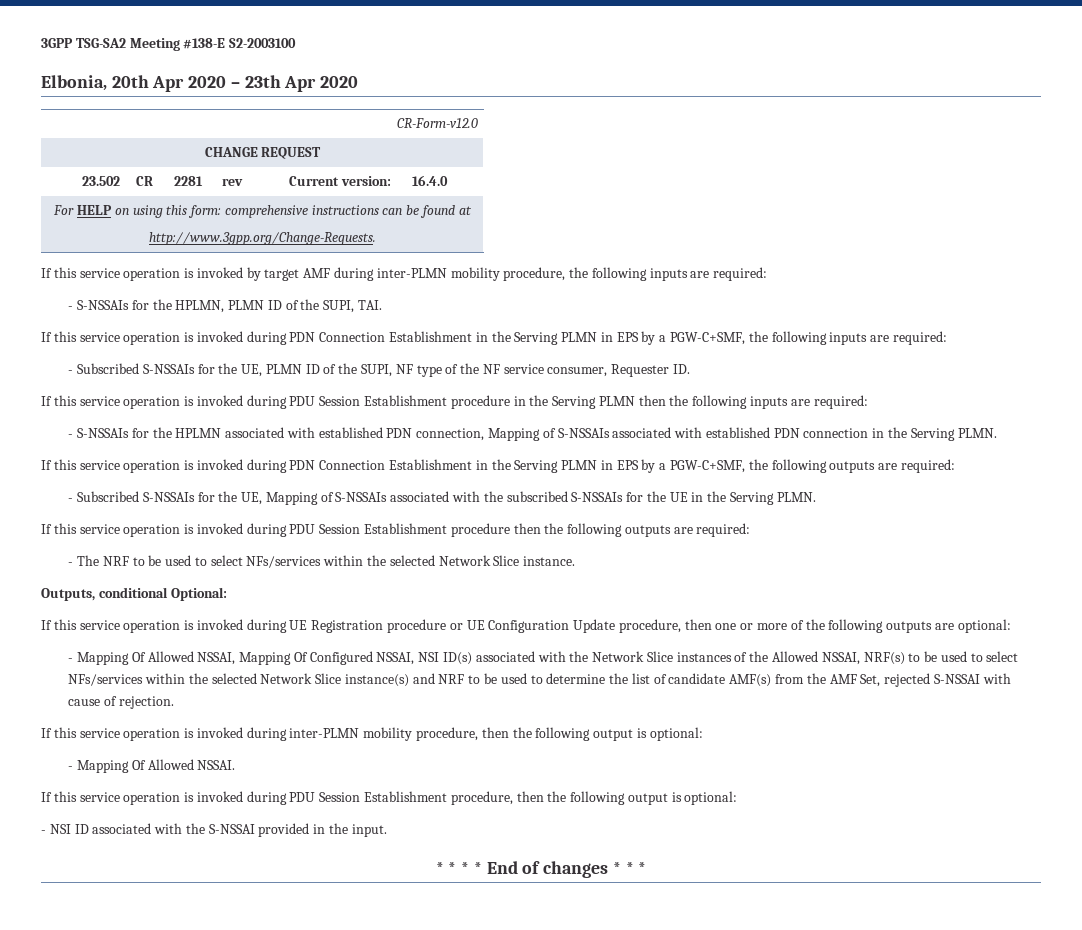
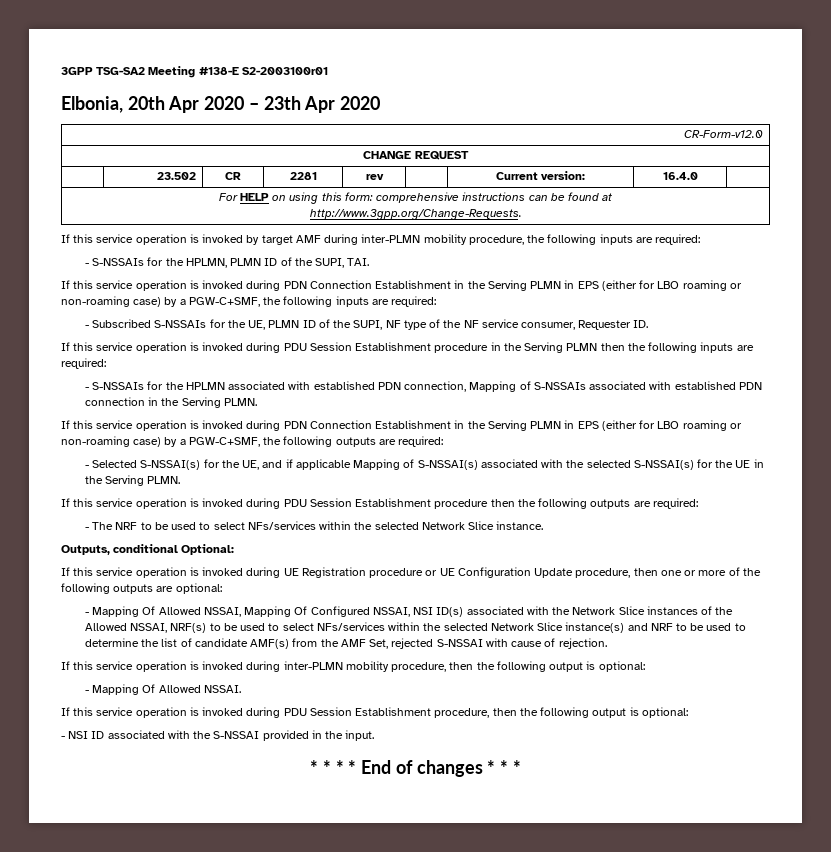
- 3GPP TSG-SA2 Meeting #138-E S2-2003100
+ 3GPP TSG-SA2 Meeting #138-E S2-2003100r01
- If this service operation is invoked during PDN Connection Establishment in the Serving PLMN in EPS by a PGW-C+SMF, the following inputs are required:
+ If this service operation is invoked during PDN Connection Establishment in the Serving PLMN in EPS (either for LBO roaming or non-roaming case) by a PGW-C+SMF, the following inputs are required:
- If this service operation is invoked during PDN Connection Establishment in the Serving PLMN in EPS by a PGW-C+SMF, the following outputs are required:
+ If this service operation is invoked during PDN Connection Establishment in the Serving PLMN in EPS (either for LBO roaming or non-roaming case) by a PGW-C+SMF, the following outputs are required:
- - Subscribed S-NSSAIs for the UE, Mapping of S-NSSAIs associated with the subscribed S-NSSAIs for the UE in the Serving PLMN.
+ - Selected S-NSSAI(s) for the UE, and if applicable Mapping of S-NSSAI(s) associated with the selected S-NSSAI(s) for the UE in the Serving PLMN.

